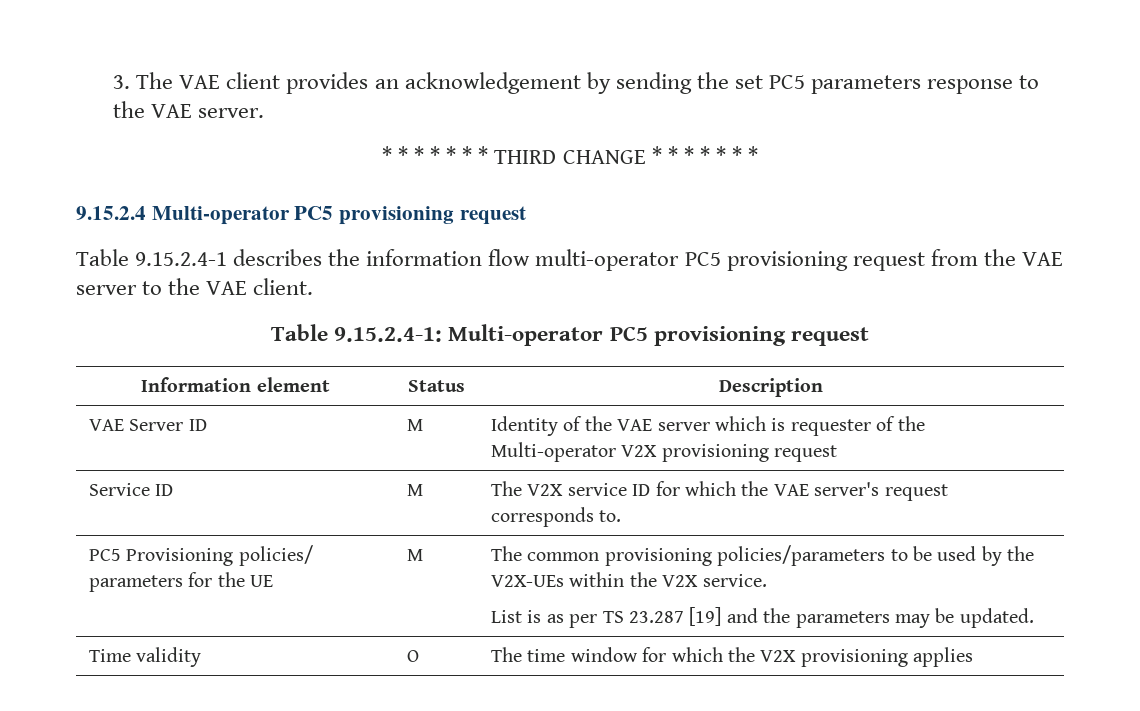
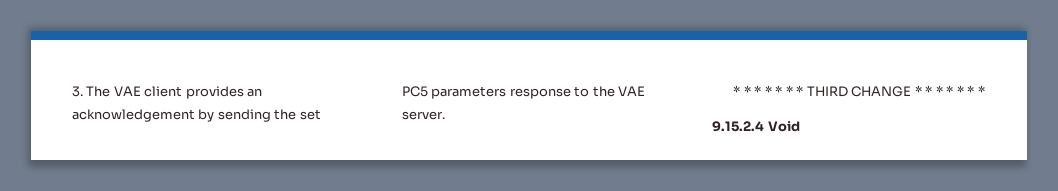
- 9.15.2.4 Multi-operator PC5 provisioning request
- Table 9.15.2.4-1 describes the information flow multi-operator PC5 provisioning request from the VAE server to the VAE client.
- Table 9.15.2.4-1: Multi-operator PC5 provisioning request
- Information element | Status | Description
- VAE Server ID | M | Identity of the VAE server which is requester of the Multi-operator V2X provisioning request
- Service ID | M | The V2X service ID for which the VAE server's request corresponds to.
- PC5 Provisioning policies/ parameters for the UE | M | The common provisioning policies/parameters to be used by the V2X-UEs within the V2X service.
- List is as per TS 23.287 [19] and the parameters may be updated.
- Time validity | O | The time window for which the V2X provisioning applies
+ 9.15.2.4 Void

